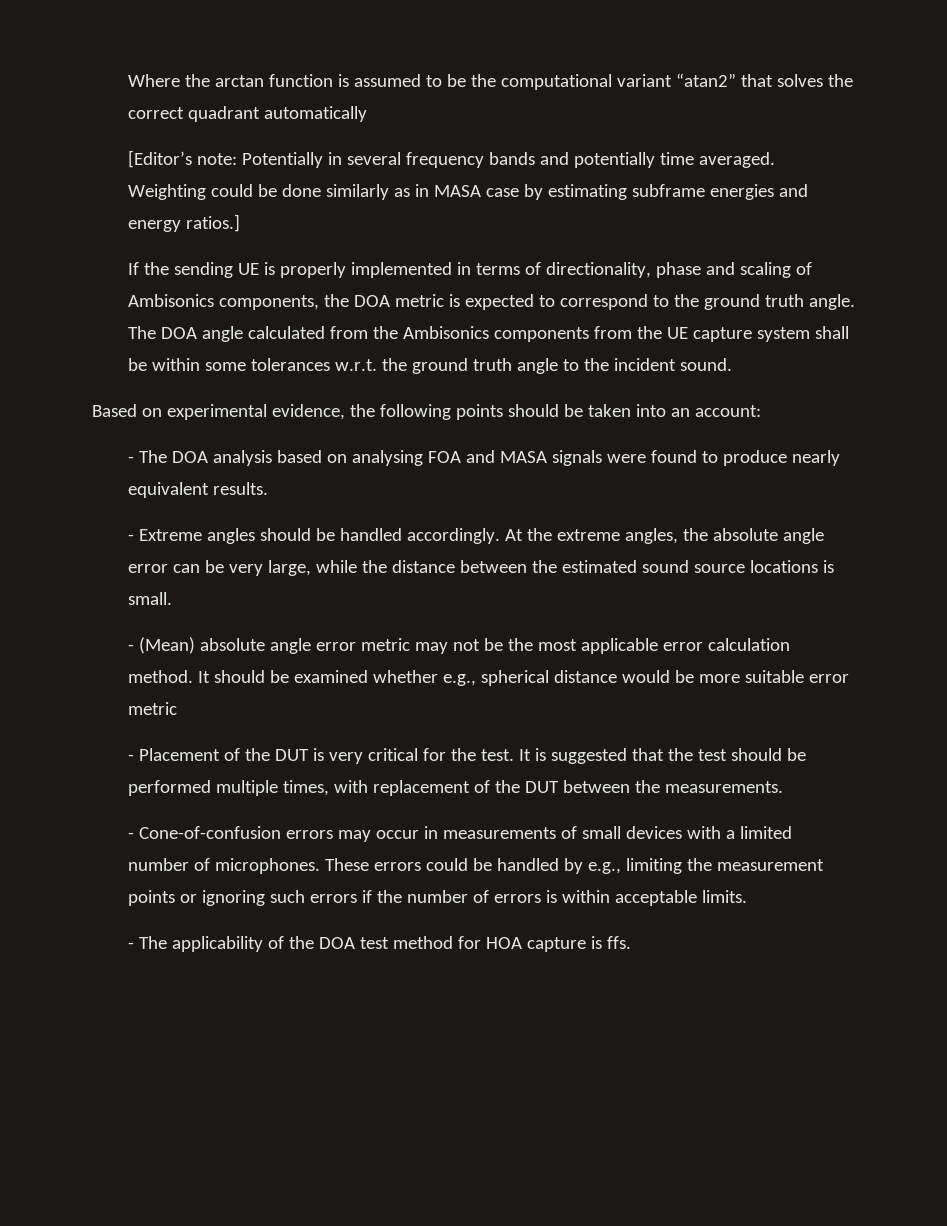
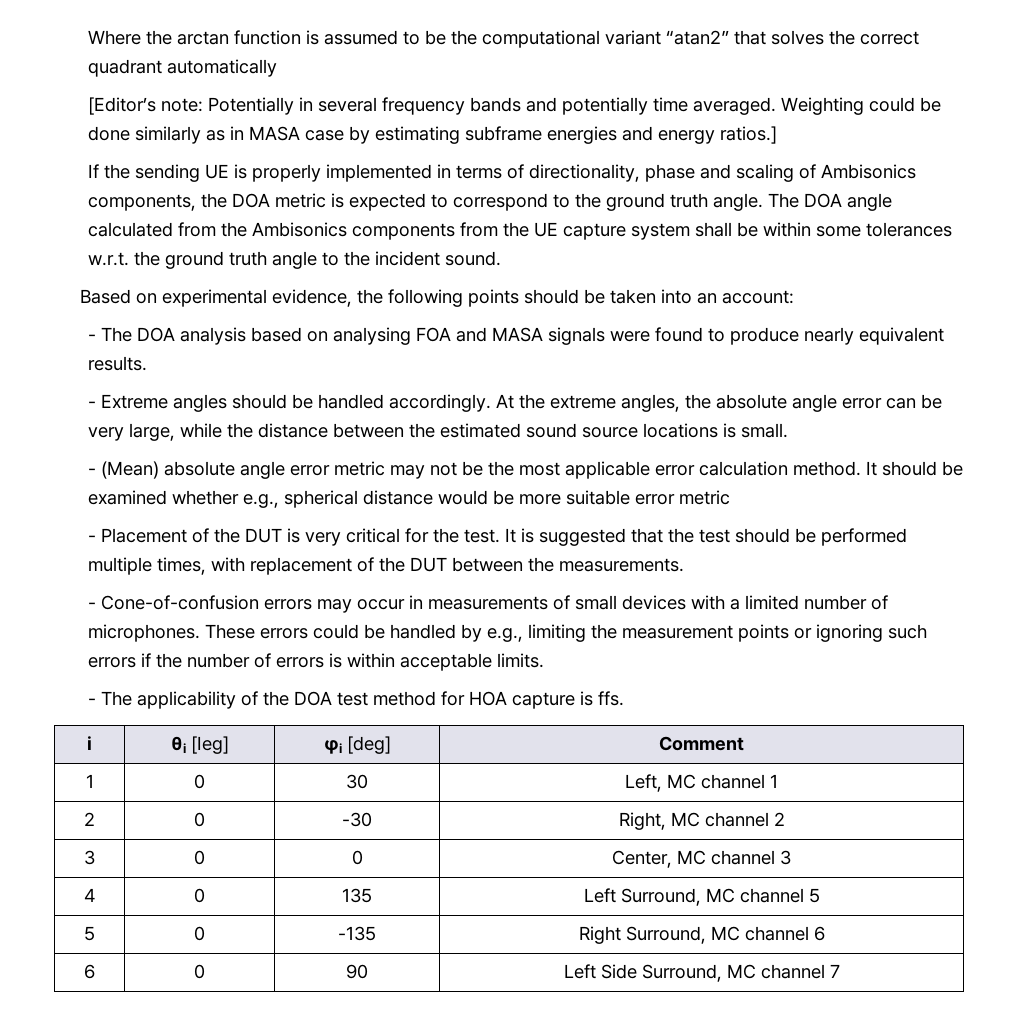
+ i | θi [Ieg] | φi [deg] | Comment
+ 1 | 0 | 30 | Left, MC channel 1
+ 2 | 0 | -30 | Right, MC channel 2
+ 3 | 0 | 0 | Center, MC channel 3
+ 4 | 0 | 135 | Left Surround, MC channel 5
+ 5 | 0 | -135 | Right Surround, MC channel 6
+ 6 | 0 | 90 | Left Side Surround, MC channel 7

